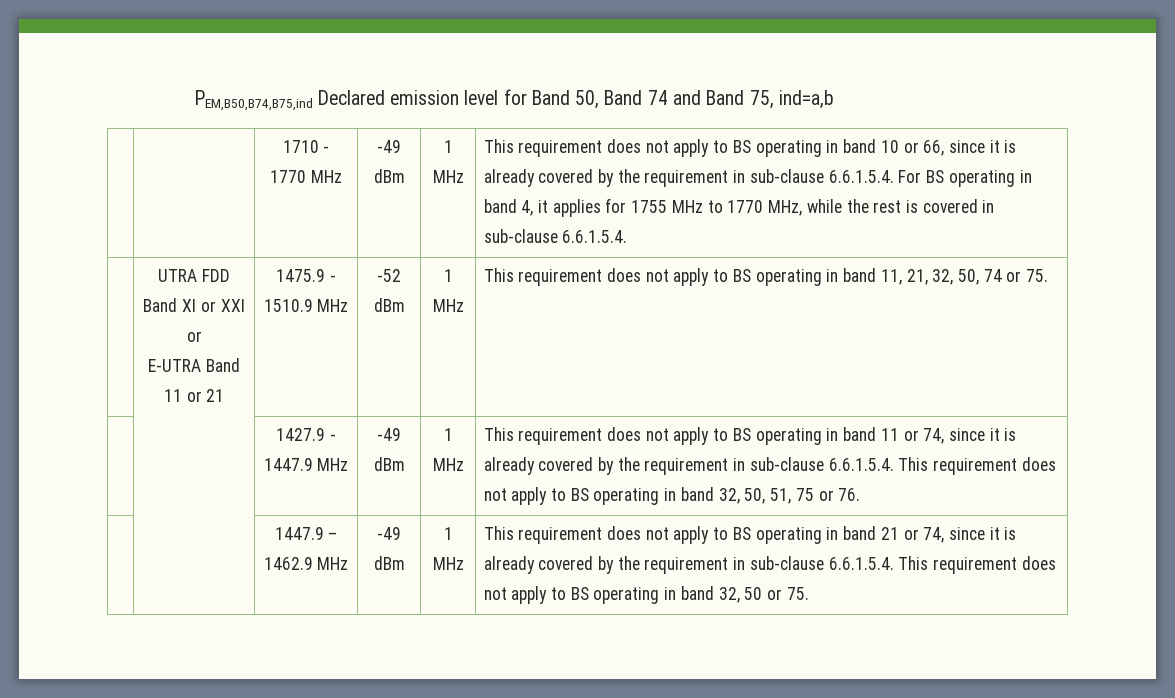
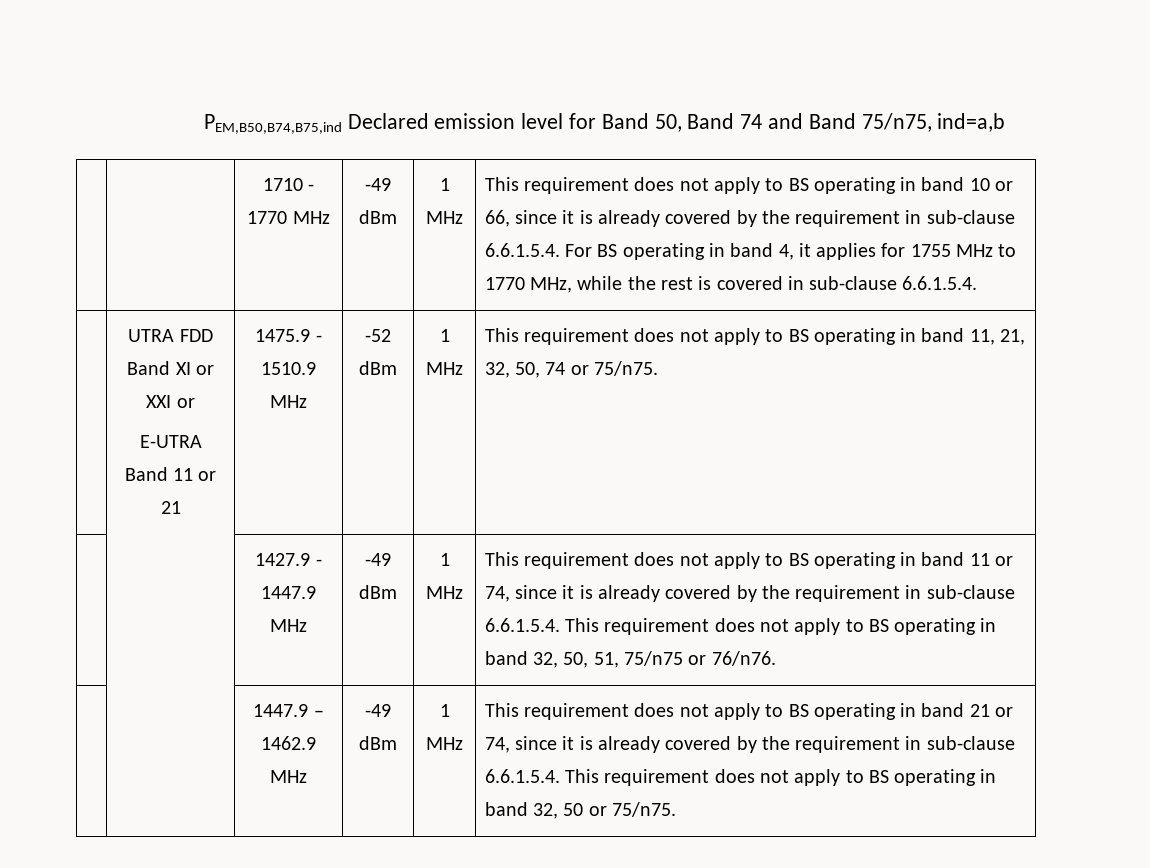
- PEM,B50,B74,B75,ind Declared emission level for Band 50, Band 74 and Band 75, ind=a,b
+ PEM,B50,B74,B75,ind Declared emission level for Band 50, Band 74 and Band 75/n75, ind=a,b
  | UTRA FDD Band XI or XXI or
- E-UTRA Band 11 or 21 | 1475.9 - 1510.9 MHz | -52 dBm | 1 MHz | This requirement does not apply to BS operating in band 11, 21, 32, 50, 74 or 75.
+ E-UTRA Band 11 or 21 | 1475.9 - 1510.9 MHz | -52 dBm | 1 MHz | This requirement does not apply to BS operating in band 11, 21, 32, 50, 74 or 75/n75.
- This requirement does not apply to BS operating in band 11 or 74, since it is already covered by the requirement in sub-clause 6.6.1.5.4. This requirement does not apply to BS operating in band 32, 50, 51, 75 or 76.
+ This requirement does not apply to BS operating in band 11 or 74, since it is already covered by the requirement in sub-clause 6.6.1.5.4. This requirement does not apply to BS operating in band 32, 50, 51, 75/n75 or 76/n76.
- This requirement does not apply to BS operating in band 21 or 74, since it is already covered by the requirement in sub-clause 6.6.1.5.4. This requirement does not apply to BS operating in band 32, 50 or 75.
+ This requirement does not apply to BS operating in band 21 or 74, since it is already covered by the requirement in sub-clause 6.6.1.5.4. This requirement does not apply to BS operating in band 32, 50 or 75/n75.

